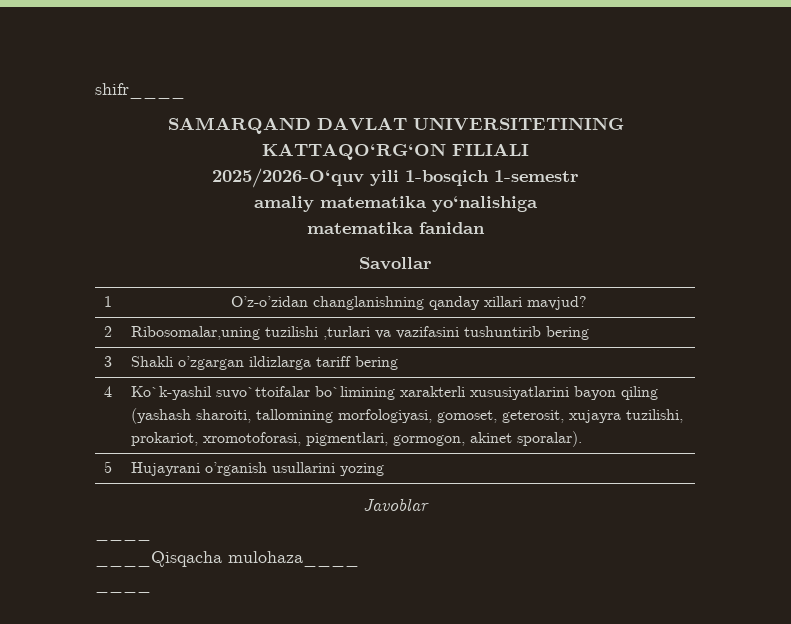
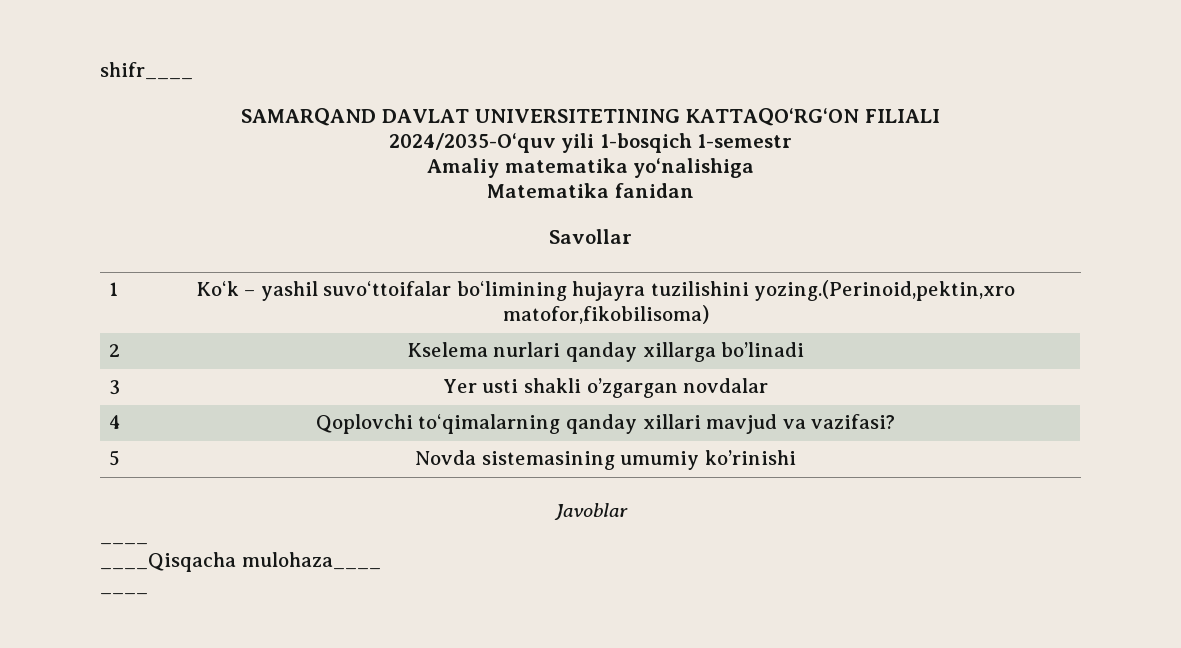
- 2025/2026-O‘quv yili 1-bosqich 1-semestr
+ 2024/2035-O‘quv yili 1-bosqich 1-semestr
- amaliy matematika yo‘nalishiga
+ Amaliy matematika yo‘nalishiga
- matematika fanidan
+ Matematika fanidan
- 1 | O’z-o’zidan changlanishning qanday xillari mavjud?
- 2 | Ribosomalar,uning tuzilishi ,turlari va vazifasini tushuntirib bering
- 3 | Shakli o’zgargan ildizlarga tariff bering
- 4 | Ko`k-yashil suvo`ttoifalar bo`limining xarakterli xususiyatlarini bayon qiling (yashash sharoiti, tallomining morfologiyasi, gomoset, geterosit, xujayra tuzilishi, prokariot, xromotoforasi, pigmentlari, gormogon, akinet sporalar).
- 5 | Hujayrani o’rganish usullarini yozing
+ 1 | Ko‘k – yashil suvo‘ttoifalar bo‘limining hujayra tuzilishini yozing.(Perinoid,pektin,xro matofor,fikobilisoma)
+ 2 | Kselema nurlari qanday xillarga bo’linadi
+ 3 | Yer usti shakli o’zgargan novdalar
+ 4 | Qoplovchi to‘qimalarning qanday xillari mavjud va vazifasi?
+ 5 | Novda sistemasining umumiy ko’rinishi

